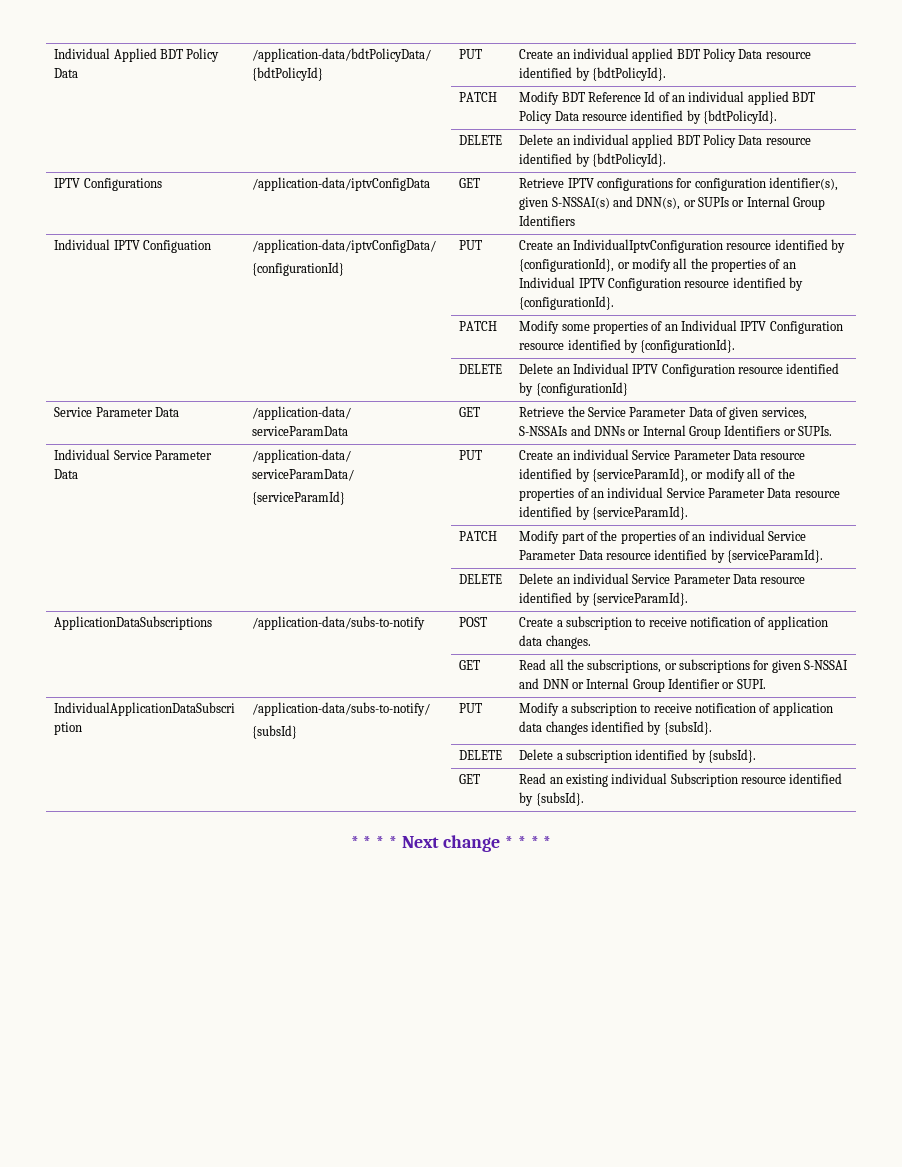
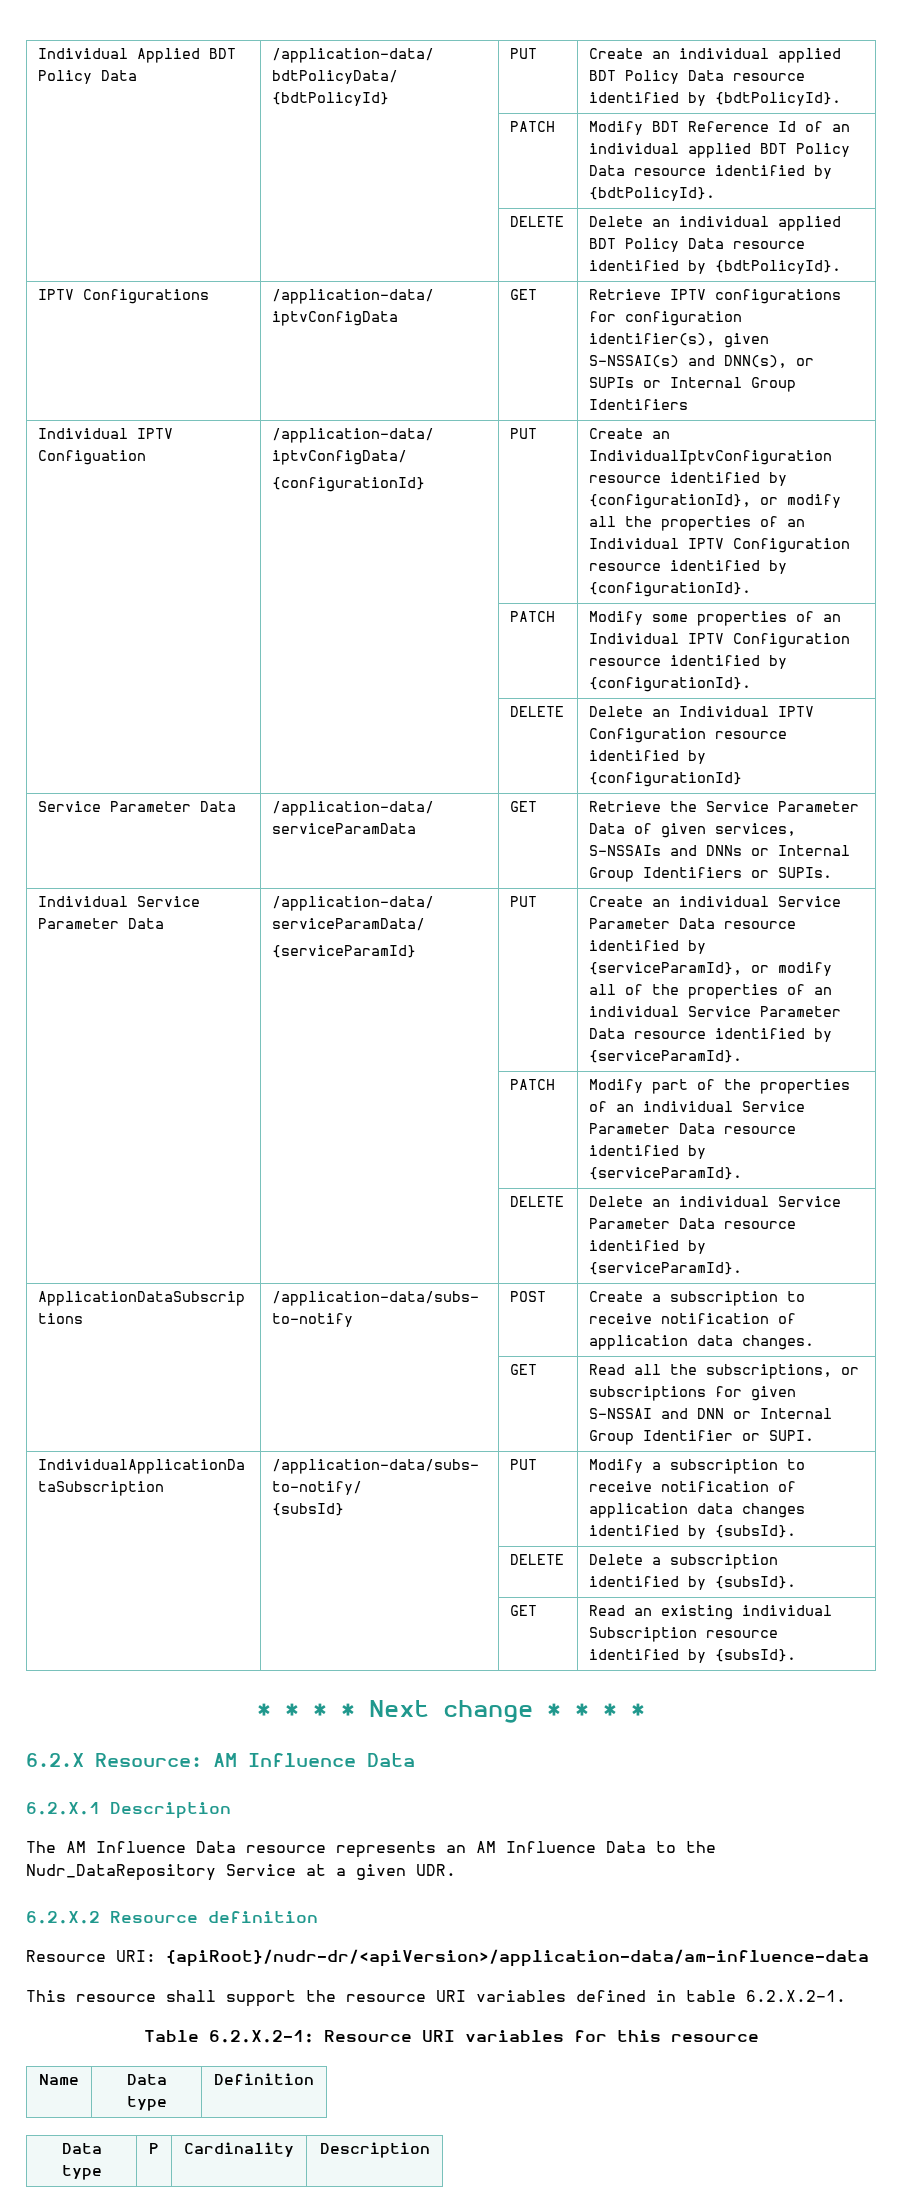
+ 6.2.X Resource: AM Influence Data
+ 6.2.X.1 Description
+ The AM Influence Data resource represents an AM Influence Data to the Nudr_DataRepository Service at a given UDR.
+ 6.2.X.2 Resource definition
+ Resource URI: {apiRoot}/nudr-dr/<apiVersion>/application-data/am-influence-data
+ This resource shall support the resource URI variables defined in table 6.2.X.2-1.
+ Table 6.2.X.2-1: Resource URI variables for this resource
+ Name | Data type | Definition
+ Data type | P | Cardinality | Description

